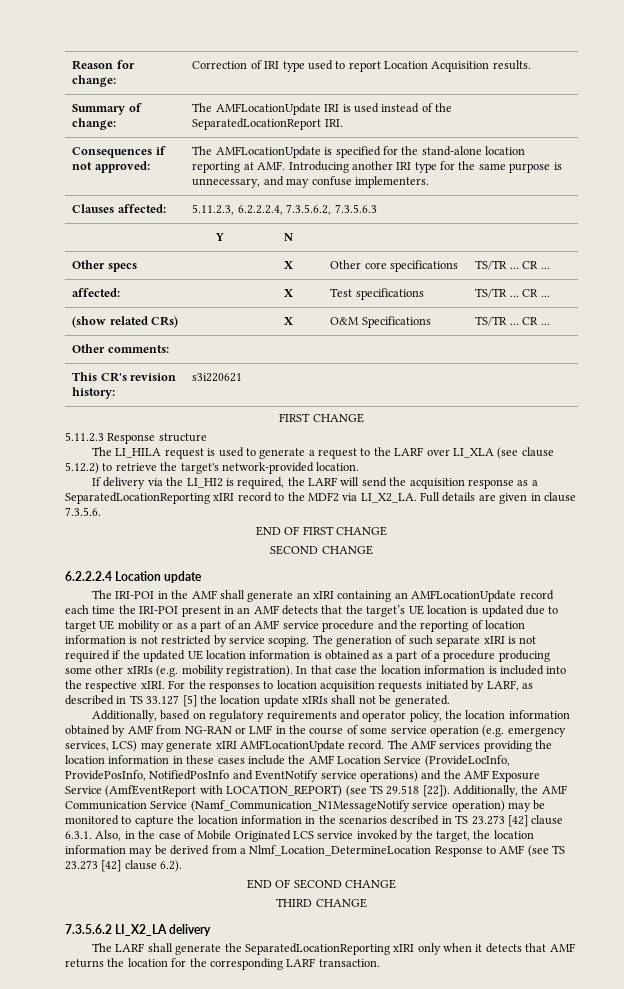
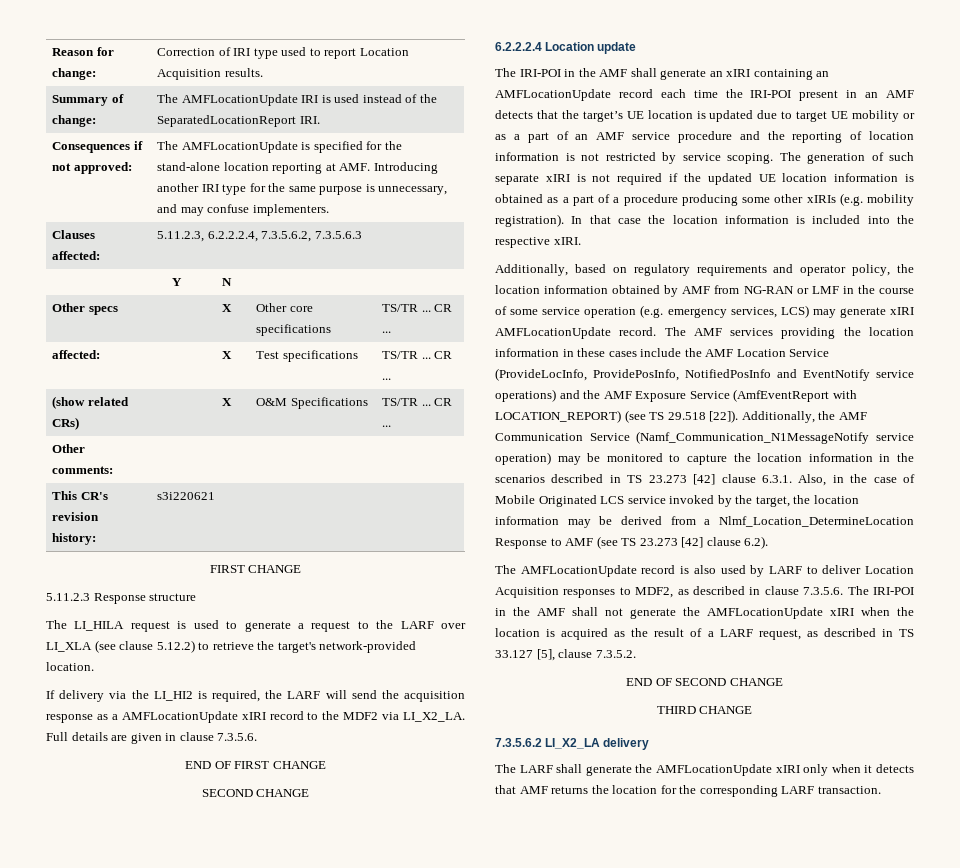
- If delivery via the LI_HI2 is required, the LARF will send the acquisition response as a SeparatedLocationReporting xIRI record to the MDF2 via LI_X2_LA.
+ If delivery via the LI_HI2 is required, the LARF will send the acquisition response as a AMFLocationUpdate xIRI record to the MDF2 via LI_X2_LA.
- For the responses to location acquisition requests initiated by LARF, as described in TS 33.127 [5] the location update xIRIs shall not be generated.
+ The AMFLocationUpdate record is also used by LARF to deliver Location Acquisition responses to MDF2, as described in clause 7.3.5.6. The IRI-POI in the AMF shall not generate the AMFLocationUpdate xIRI when the location is acquired as the result of a LARF request, as described in TS 33.127 [5], clause 7.3.5.2.
- The LARF shall generate the SeparatedLocationReporting xIRI only when it detects that AMF returns the location for the corresponding LARF transaction.
+ The LARF shall generate the AMFLocationUpdate xIRI only when it detects that AMF returns the location for the corresponding LARF transaction.

